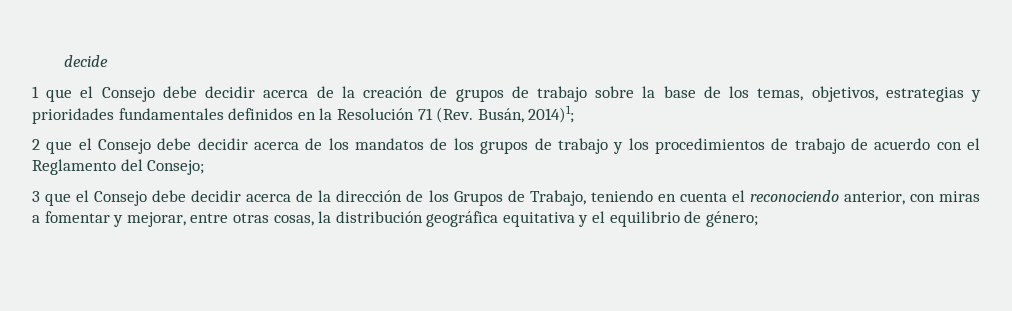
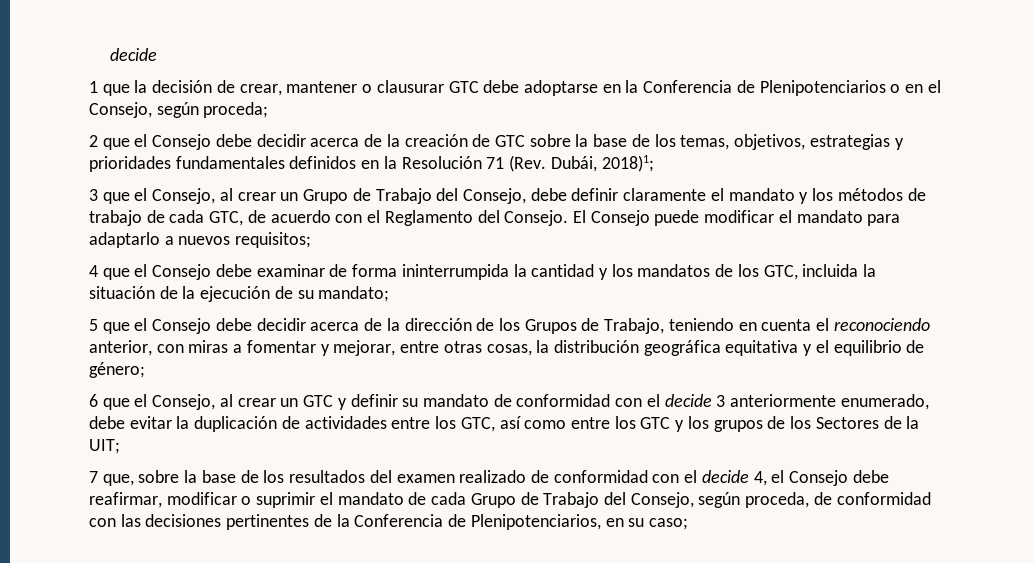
- 1 que el Consejo debe decidir acerca de la creación de grupos de trabajo sobre la base de los temas, objetivos, estrategias y prioridades fundamentales definidos en la Resolución 71 (Rev. Busán, 2014)1;
- 2 que el Consejo debe decidir acerca de los mandatos de los grupos de trabajo y los procedimientos de trabajo de acuerdo con el Reglamento del Consejo;
- 3 que el Consejo debe decidir acerca de la dirección de los Grupos de Trabajo, teniendo en cuenta el reconociendo anterior, con miras a fomentar y mejorar, entre otras cosas, la distribución geográfica equitativa y el equilibrio de género;
+ 1 que la decisión de crear, mantener o clausurar GTC debe adoptarse en la Conferencia de Plenipotenciarios o en el Consejo, según proceda;
+ 2 que el Consejo debe decidir acerca de la creación de GTC sobre la base de los temas, objetivos, estrategias y prioridades fundamentales definidos en la Resolución 71 (Rev. Dubái, 2018)1;
+ 3 que el Consejo, al crear un Grupo de Trabajo del Consejo, debe definir claramente el mandato y los métodos de trabajo de cada GTC, de acuerdo con el Reglamento del Consejo. El Consejo puede modificar el mandato para adaptarlo a nuevos requisitos;
+ 4 que el Consejo debe examinar de forma ininterrumpida la cantidad y los mandatos de los GTC, incluida la situación de la ejecución de su mandato;
+ 5 que el Consejo debe decidir acerca de la dirección de los Grupos de Trabajo, teniendo en cuenta el reconociendo anterior, con miras a fomentar y mejorar, entre otras cosas, la distribución geográfica equitativa y el equilibrio de género;
+ 6 que el Consejo, al crear un GTC y definir su mandato de conformidad con el decide 3 anteriormente enumerado, debe evitar la duplicación de actividades entre los GTC, así como entre los GTC y los grupos de los Sectores de la UIT;
+ 7 que, sobre la base de los resultados del examen realizado de conformidad con el decide 4, el Consejo debe reafirmar, modificar o suprimir el mandato de cada Grupo de Trabajo del Consejo, según proceda, de conformidad con las decisiones pertinentes de la Conferencia de Plenipotenciarios, en su caso;

